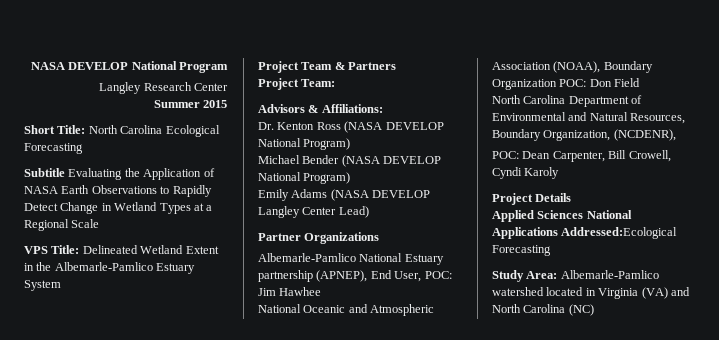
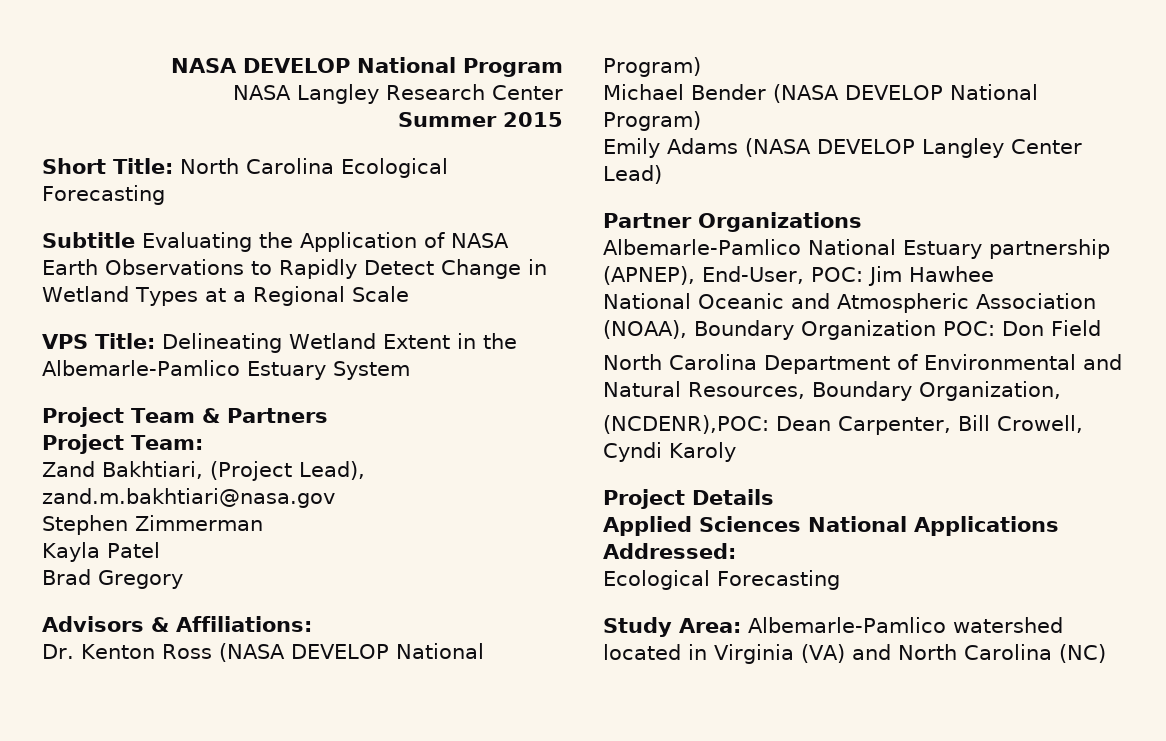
- Langley Research Center
+ NASA Langley Research Center
- VPS Title: Delineated Wetland Extent in the Albemarle-Pamlico Estuary System
+ VPS Title: Delineating Wetland Extent in the Albemarle-Pamlico Estuary System
+ Zand Bakhtiari, (Project Lead), zand.m.bakhtiari@nasa.gov
+ Stephen Zimmerman
+ Kayla Patel
+ Brad Gregory
- Albemarle-Pamlico National Estuary partnership (APNEP), End User, POC: Jim Hawhee
+ Albemarle-Pamlico National Estuary partnership (APNEP), End-User, POC: Jim Hawhee
- North Carolina Department of Environmental and Natural Resources, Boundary Organization, (NCDENR),
- POC: Dean Carpenter, Bill Crowell, Cyndi Karoly
+ North Carolina Department of Environmental and Natural Resources, Boundary Organization,
+ (NCDENR),POC: Dean Carpenter, Bill Crowell, Cyndi Karoly
- Applied Sciences National Applications Addressed:Ecological Forecasting
+ Applied Sciences National Applications Addressed:
+ Ecological Forecasting

